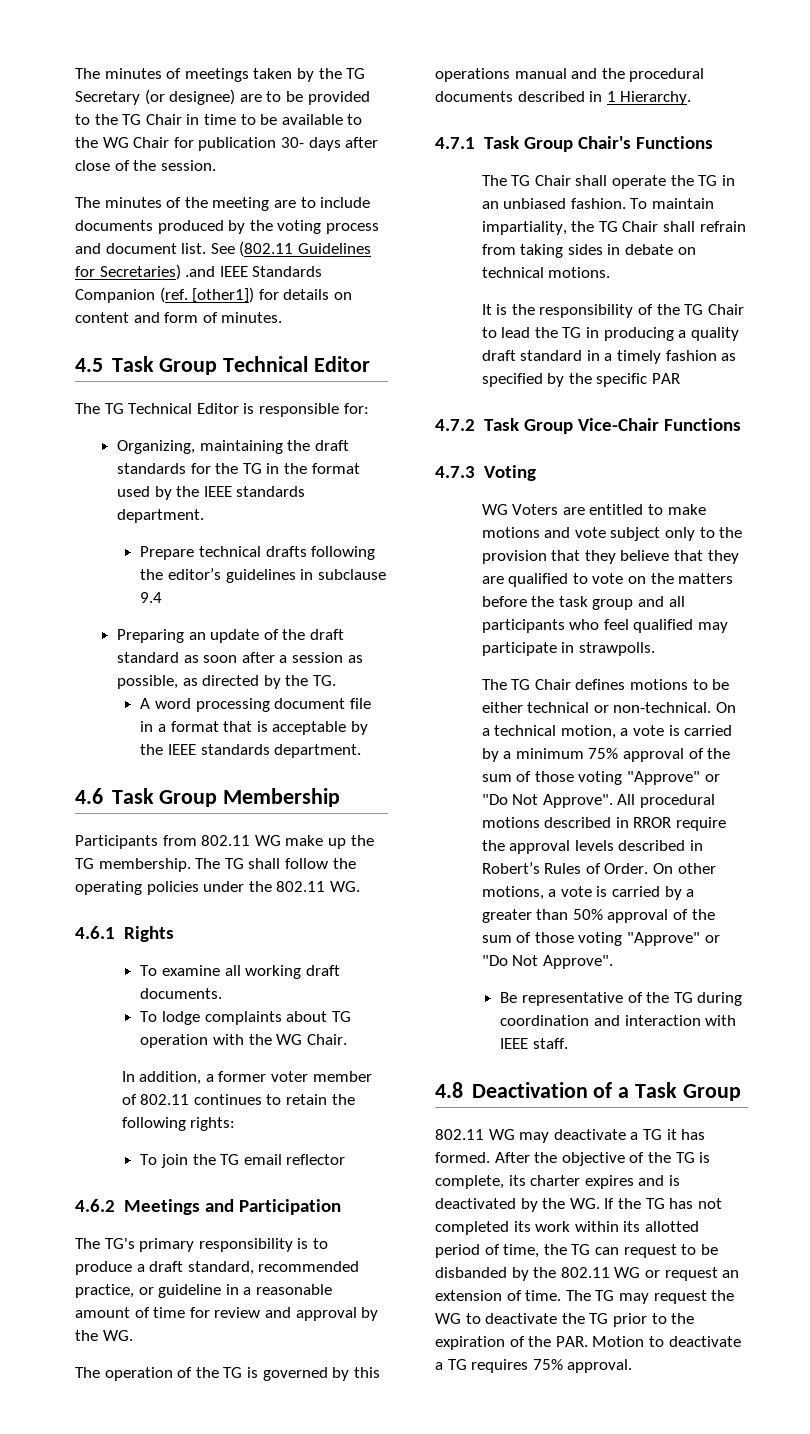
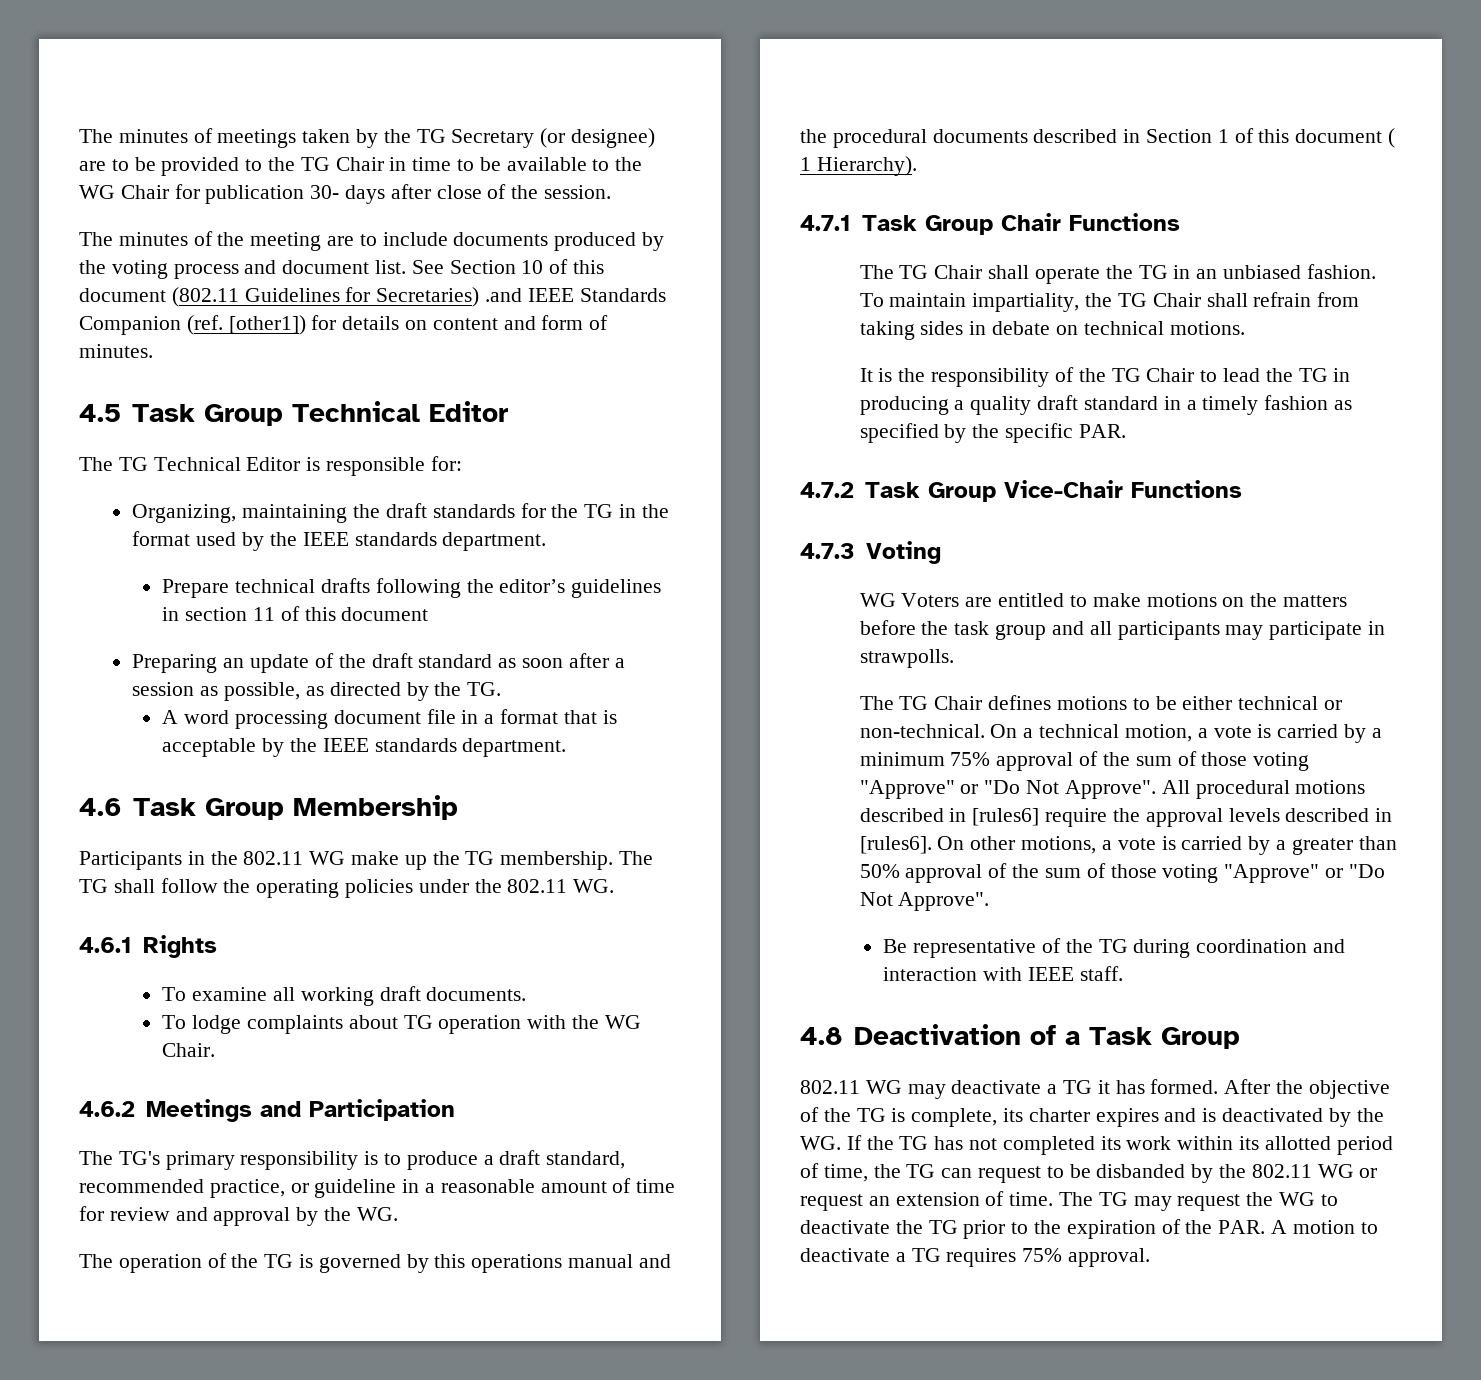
- See (802.11 Guidelines for Secretaries) .and IEEE Standards Companion (ref. [other1]) for details on content and form of minutes.
+ See Section 10 of this document (802.11 Guidelines for Secretaries) .and IEEE Standards Companion (ref. [other1]) for details on content and form of minutes.
- Prepare technical drafts following the editor’s guidelines in subclause 9.4
+ Prepare technical drafts following the editor’s guidelines in section 11 of this document
- Participants from 802.11 WG make up the TG membership.
+ Participants in the 802.11 WG make up the TG membership.
- In addition, a former voter member of 802.11 continues to retain the following rights:
- To join the TG email reflector
- The operation of the TG is governed by this operations manual and the procedural documents described in 1 Hierarchy.
+ The operation of the TG is governed by this operations manual and the procedural documents described in Section 1 of this document ( 1 Hierarchy).
- 4.7.1 Task Group Chair's Functions
+ 4.7.1 Task Group Chair Functions
- It is the responsibility of the TG Chair to lead the TG in producing a quality draft standard in a timely fashion as specified by the specific PAR
+ It is the responsibility of the TG Chair to lead the TG in producing a quality draft standard in a timely fashion as specified by the specific PAR.
- WG Voters are entitled to make motions and vote subject only to the provision that they believe that they are qualified to vote on the matters before the task group and all participants who feel qualified may participate in strawpolls.
+ WG Voters are entitled to make motions on the matters before the task group and all participants may participate in strawpolls.
- All procedural motions described in RROR require the approval levels described in Robert’s Rules of Order.
+ All procedural motions described in [rules6] require the approval levels described in [rules6].
- The TG may request the WG to deactivate the TG prior to the expiration of the PAR. Motion to deactivate a TG requires 75% approval.
+ The TG may request the WG to deactivate the TG prior to the expiration of the PAR. A motion to deactivate a TG requires 75% approval.

